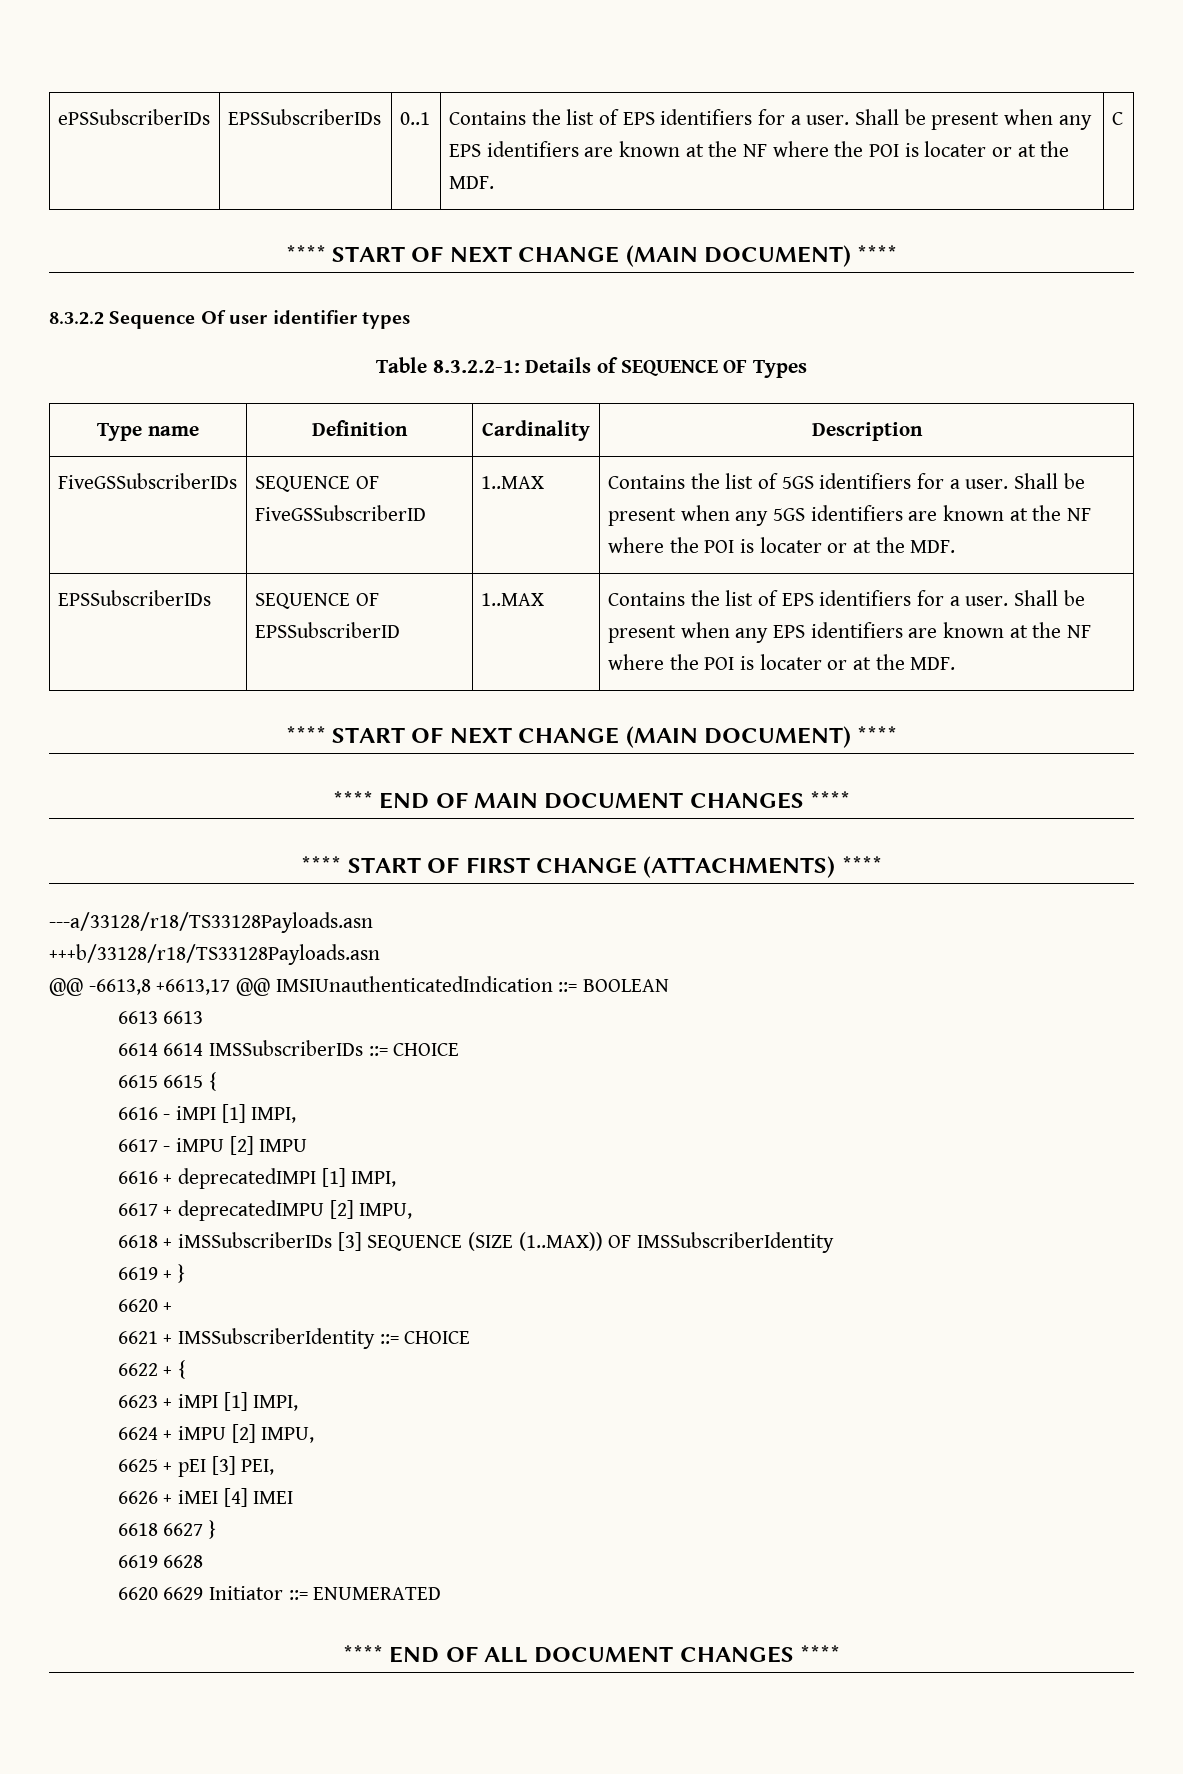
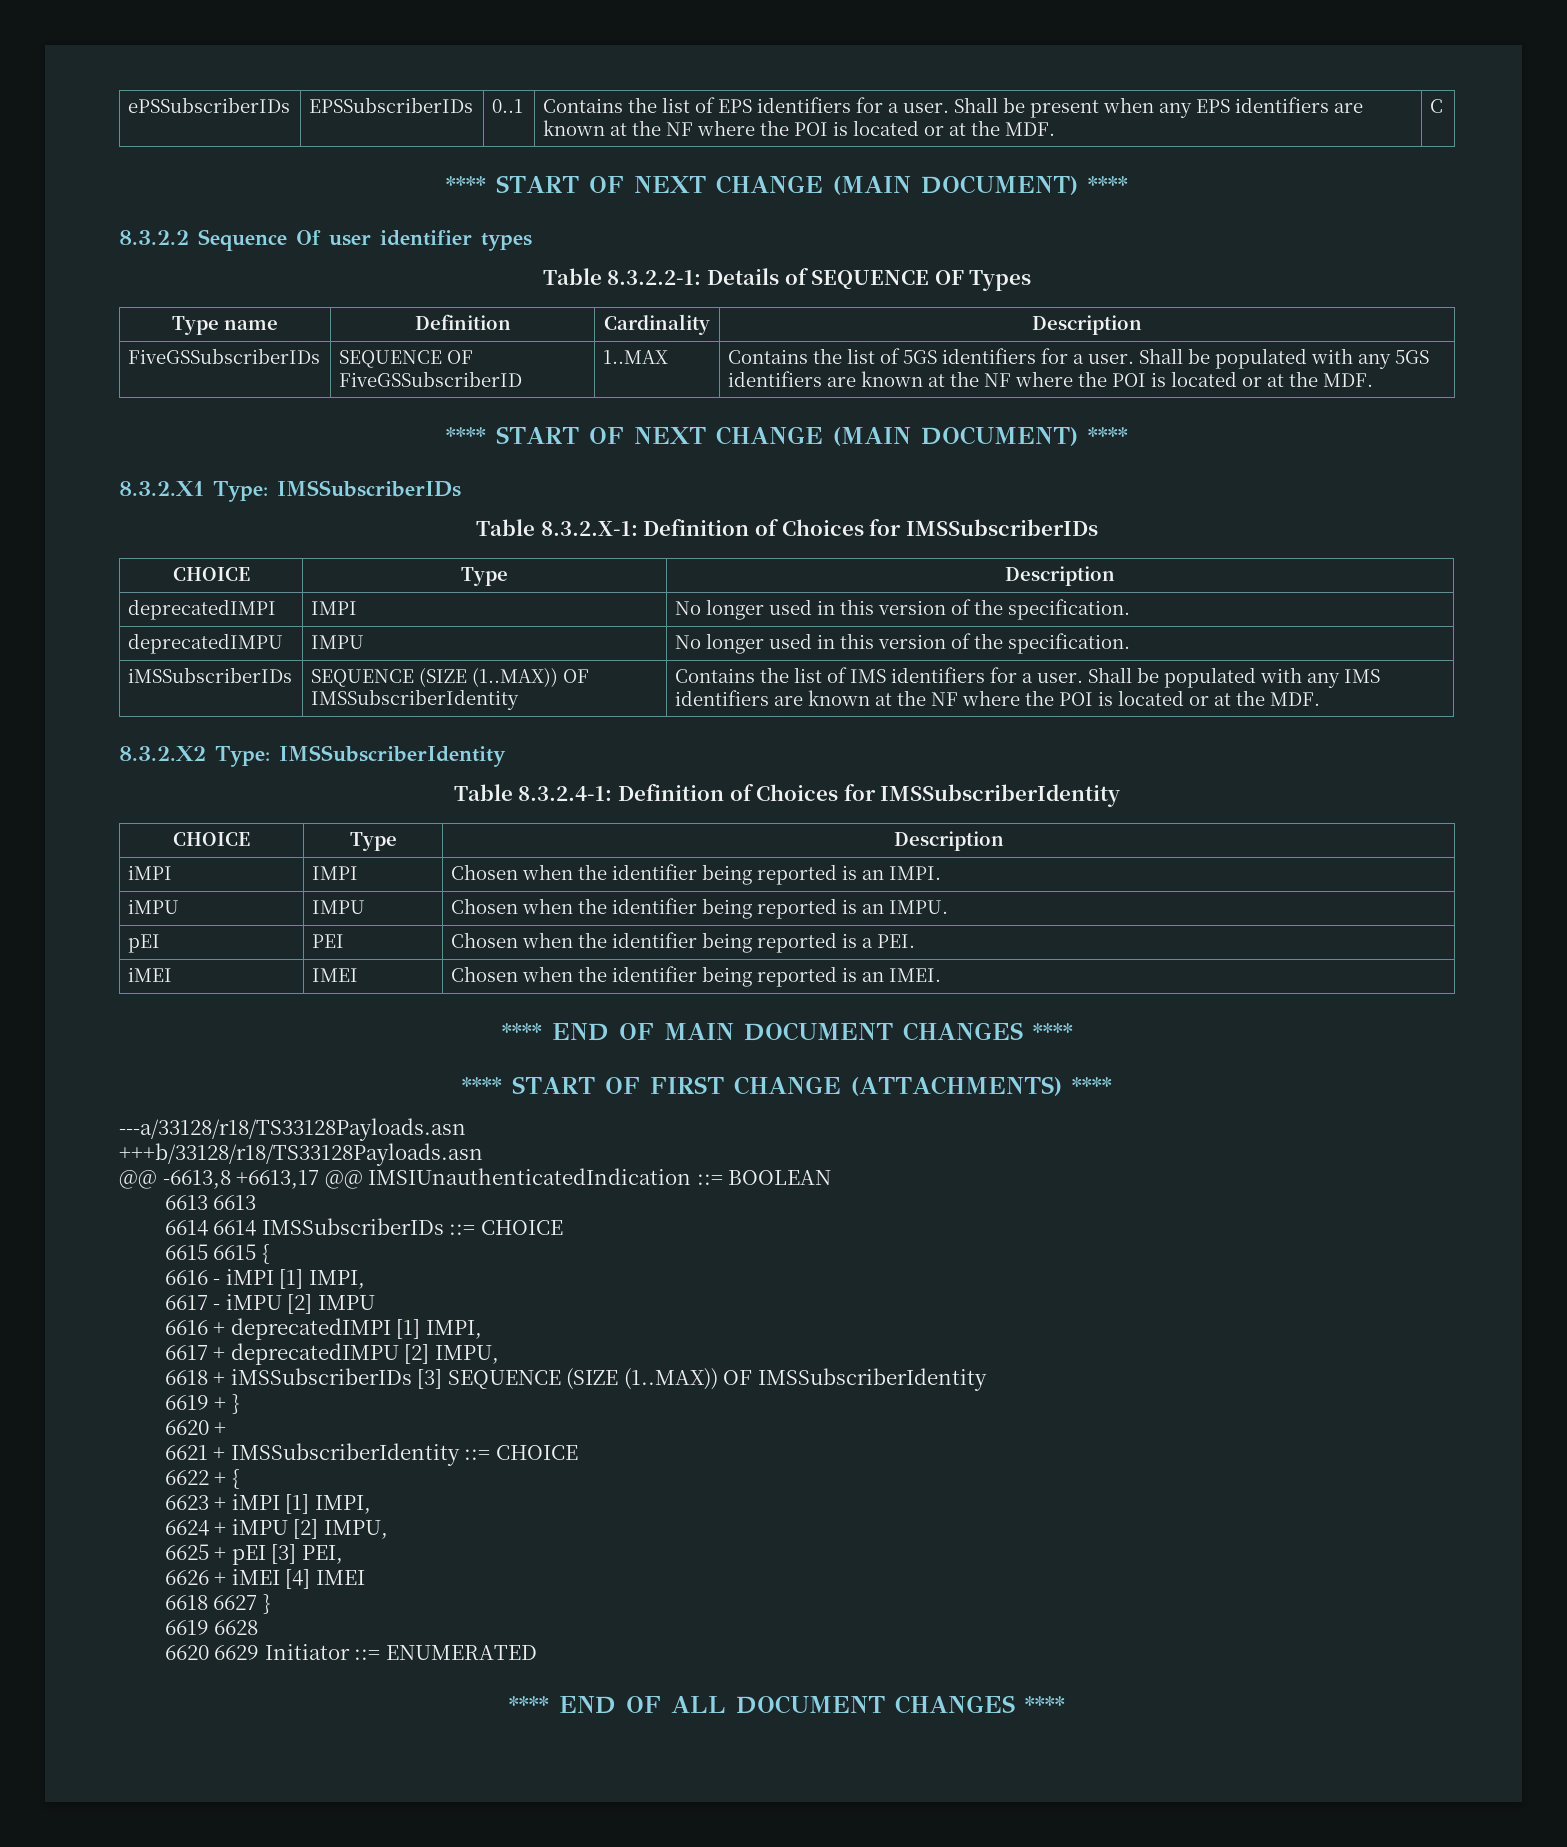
- ePSSubscriberIDs | EPSSubscriberIDs | 0..1 | Contains the list of EPS identifiers for a user. Shall be present when any EPS identifiers are known at the NF where the POI is locater or at the MDF. | C
+ ePSSubscriberIDs | EPSSubscriberIDs | 0..1 | Contains the list of EPS identifiers for a user. Shall be present when any EPS identifiers are known at the NF where the POI is located or at the MDF. | C
- FiveGSSubscriberIDs | SEQUENCE OF FiveGSSubscriberID | 1..MAX | Contains the list of 5GS identifiers for a user. Shall be present when any 5GS identifiers are known at the NF where the POI is locater or at the MDF.
- EPSSubscriberIDs | SEQUENCE OF EPSSubscriberID | 1..MAX | Contains the list of EPS identifiers for a user. Shall be present when any EPS identifiers are known at the NF where the POI is locater or at the MDF.
+ FiveGSSubscriberIDs | SEQUENCE OF FiveGSSubscriberID | 1..MAX | Contains the list of 5GS identifiers for a user. Shall be populated with any 5GS identifiers are known at the NF where the POI is located or at the MDF.
+ 8.3.2.X1 Type: IMSSubscriberIDs
+ Table 8.3.2.X-1: Definition of Choices for IMSSubscriberIDs
+ CHOICE | Type | Description
+ deprecatedIMPI | IMPI | No longer used in this version of the specification.
+ deprecatedIMPU | IMPU | No longer used in this version of the specification.
+ iMSSubscriberIDs | SEQUENCE (SIZE (1..MAX)) OF IMSSubscriberIdentity | Contains the list of IMS identifiers for a user. Shall be populated with any IMS identifiers are known at the NF where the POI is located or at the MDF.
+ 8.3.2.X2 Type: IMSSubscriberIdentity
+ Table 8.3.2.4-1: Definition of Choices for IMSSubscriberIdentity
+ CHOICE | Type | Description
+ iMPI | IMPI | Chosen when the identifier being reported is an IMPI.
+ iMPU | IMPU | Chosen when the identifier being reported is an IMPU.
+ pEI | PEI | Chosen when the identifier being reported is a PEI.
+ iMEI | IMEI | Chosen when the identifier being reported is an IMEI.

